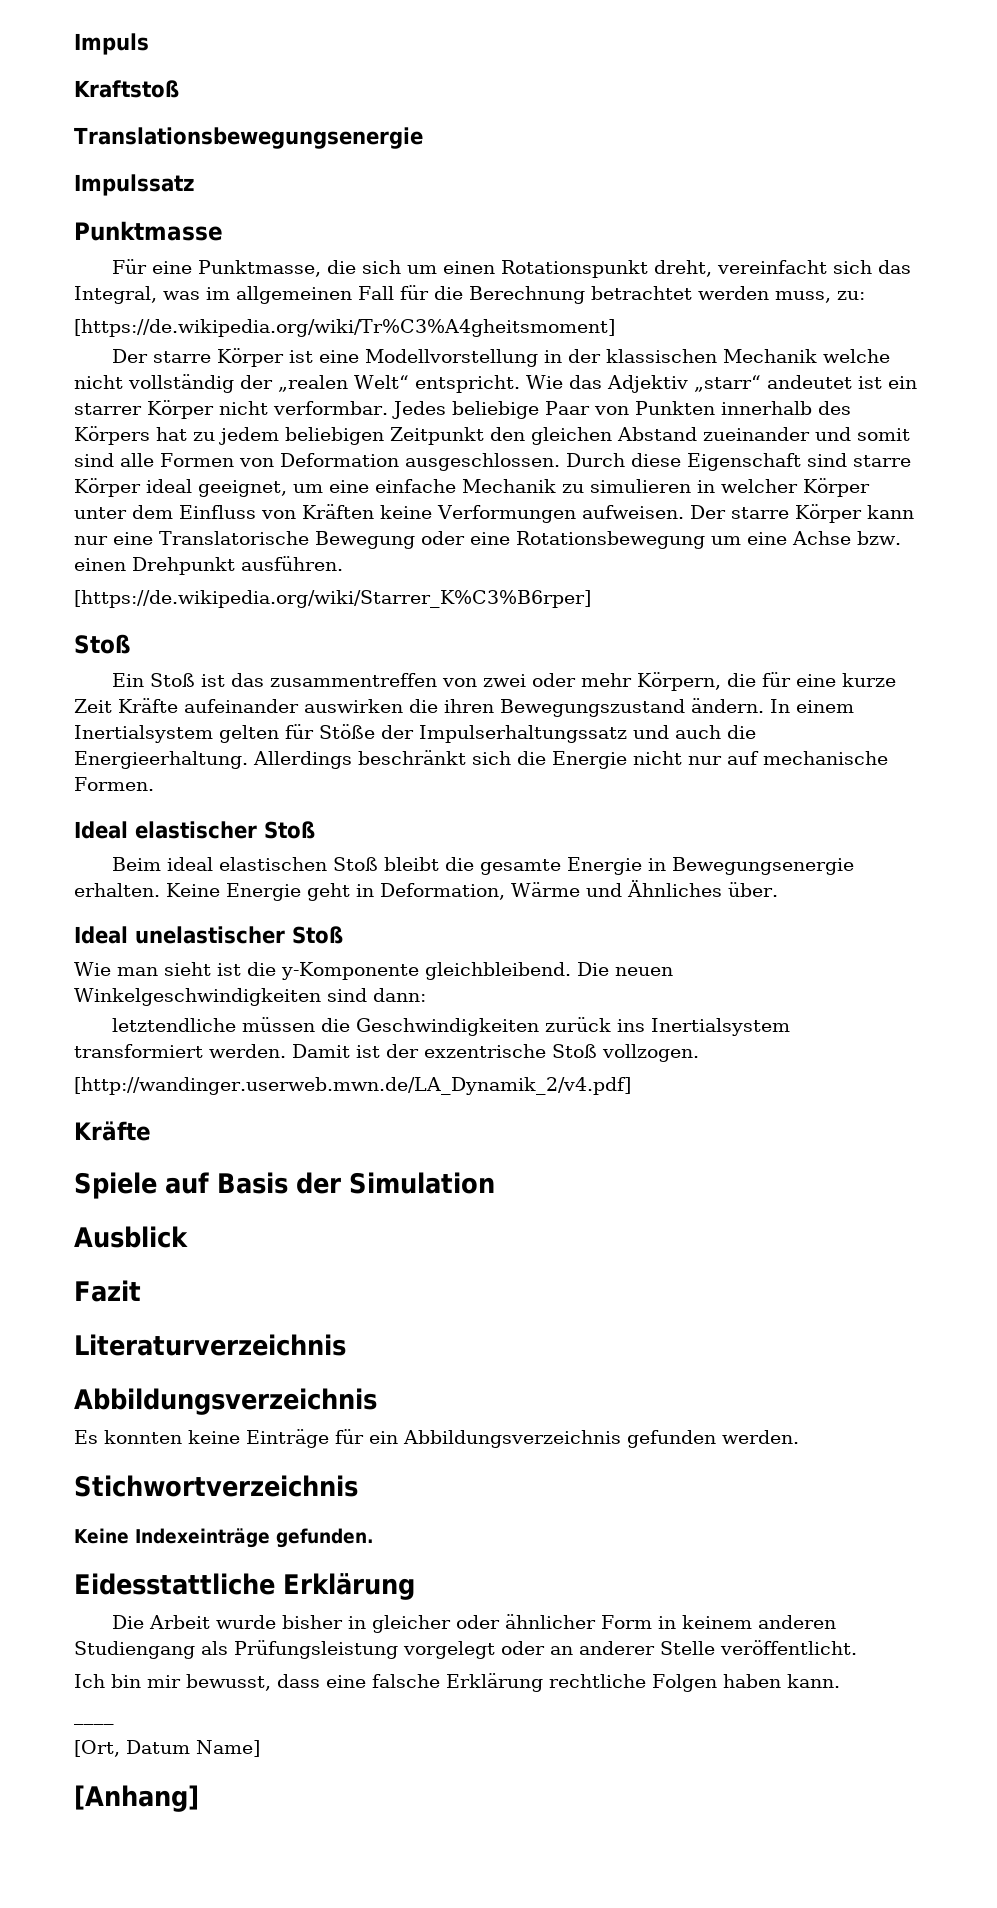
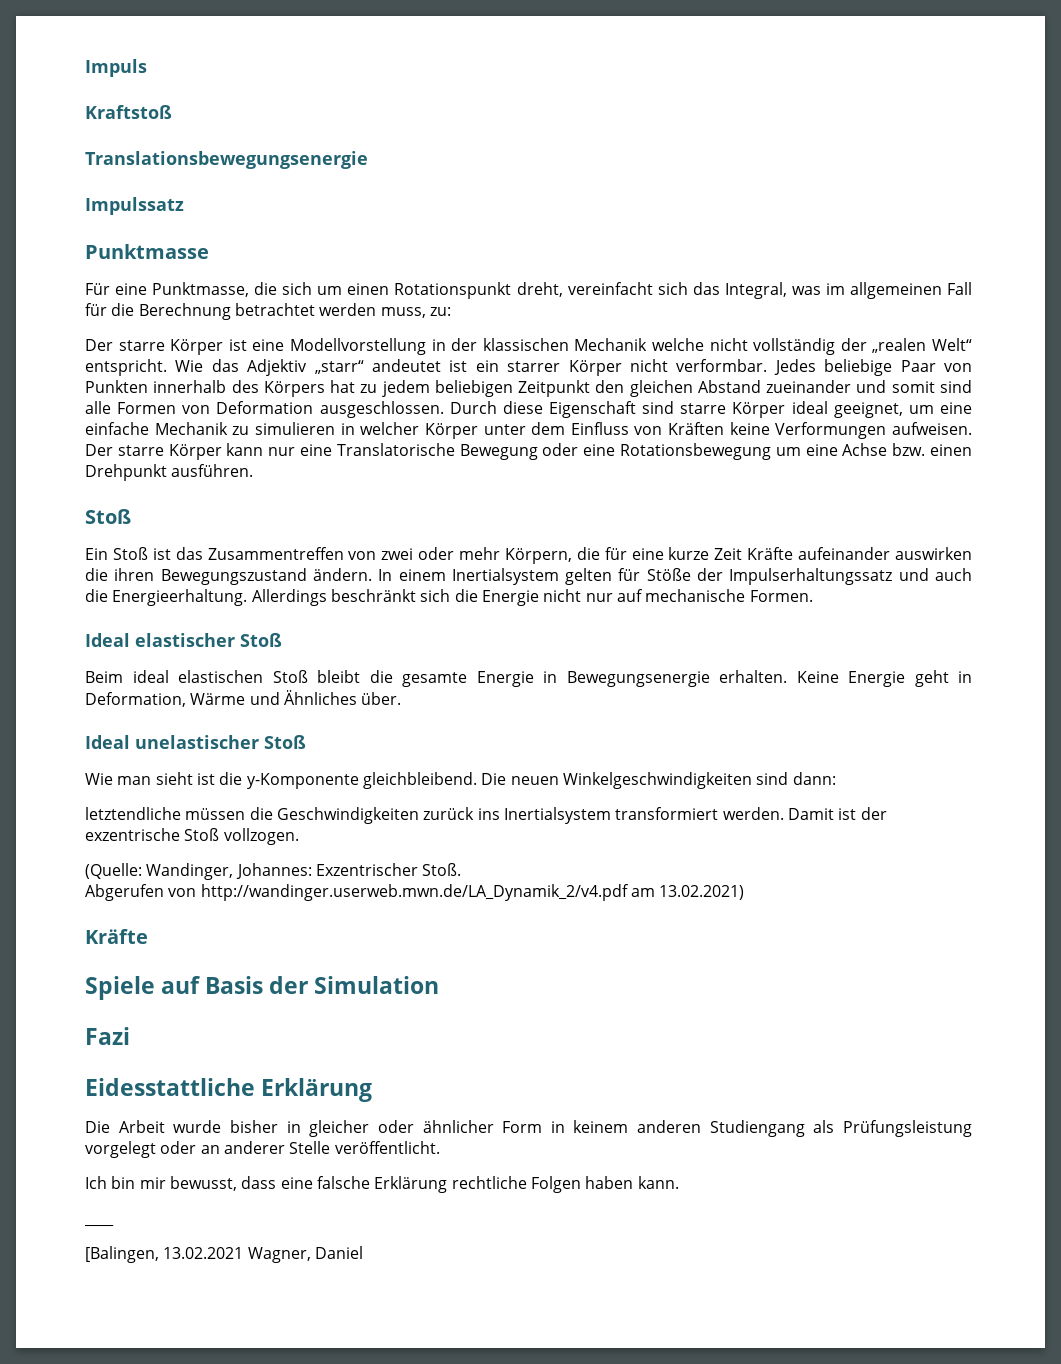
- [https://de.wikipedia.org/wiki/Tr%C3%A4gheitsmoment]
- [https://de.wikipedia.org/wiki/Starrer_K%C3%B6rper]
- Ein Stoß ist das zusammentreffen von zwei oder mehr Körpern, die für eine kurze Zeit Kräfte aufeinander auswirken die ihren Bewegungszustand ändern.
+ Ein Stoß ist das Zusammentreffen von zwei oder mehr Körpern, die für eine kurze Zeit Kräfte aufeinander auswirken die ihren Bewegungszustand ändern.
- [http://wandinger.userweb.mwn.de/LA_Dynamik_2/v4.pdf]
+ (Quelle: Wandinger, Johannes: Exzentrischer Stoß.
+ Abgerufen von http://wandinger.userweb.mwn.de/LA_Dynamik_2/v4.pdf am 13.02.2021)
- Ausblick
- Fazit
- Literaturverzeichnis
- Abbildungsverzeichnis
- Es konnten keine Einträge für ein Abbildungsverzeichnis gefunden werden.
- Stichwortverzeichnis
- Keine Indexeinträge gefunden.
+ Fazi
- [Ort, Datum Name]
- [Anhang]
+ [Balingen, 13.02.2021 Wagner, Daniel

